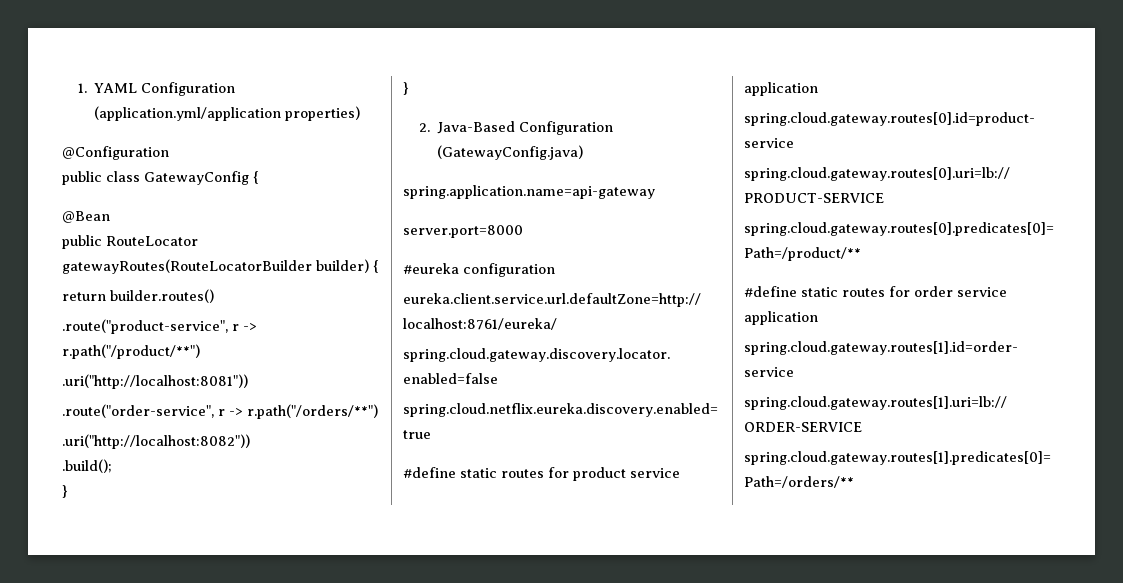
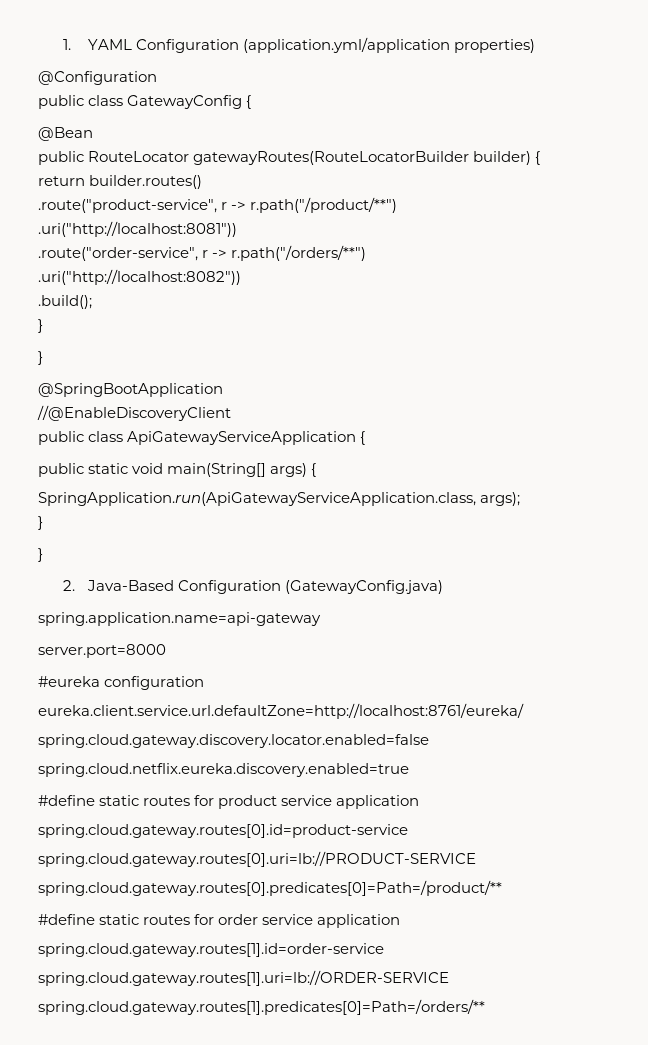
+ @SpringBootApplication
+ //@EnableDiscoveryClient
+ public class ApiGatewayServiceApplication {
+ public static void main(String[] args) {
+ SpringApplication.run(ApiGatewayServiceApplication.class, args);
+ }
+ }

